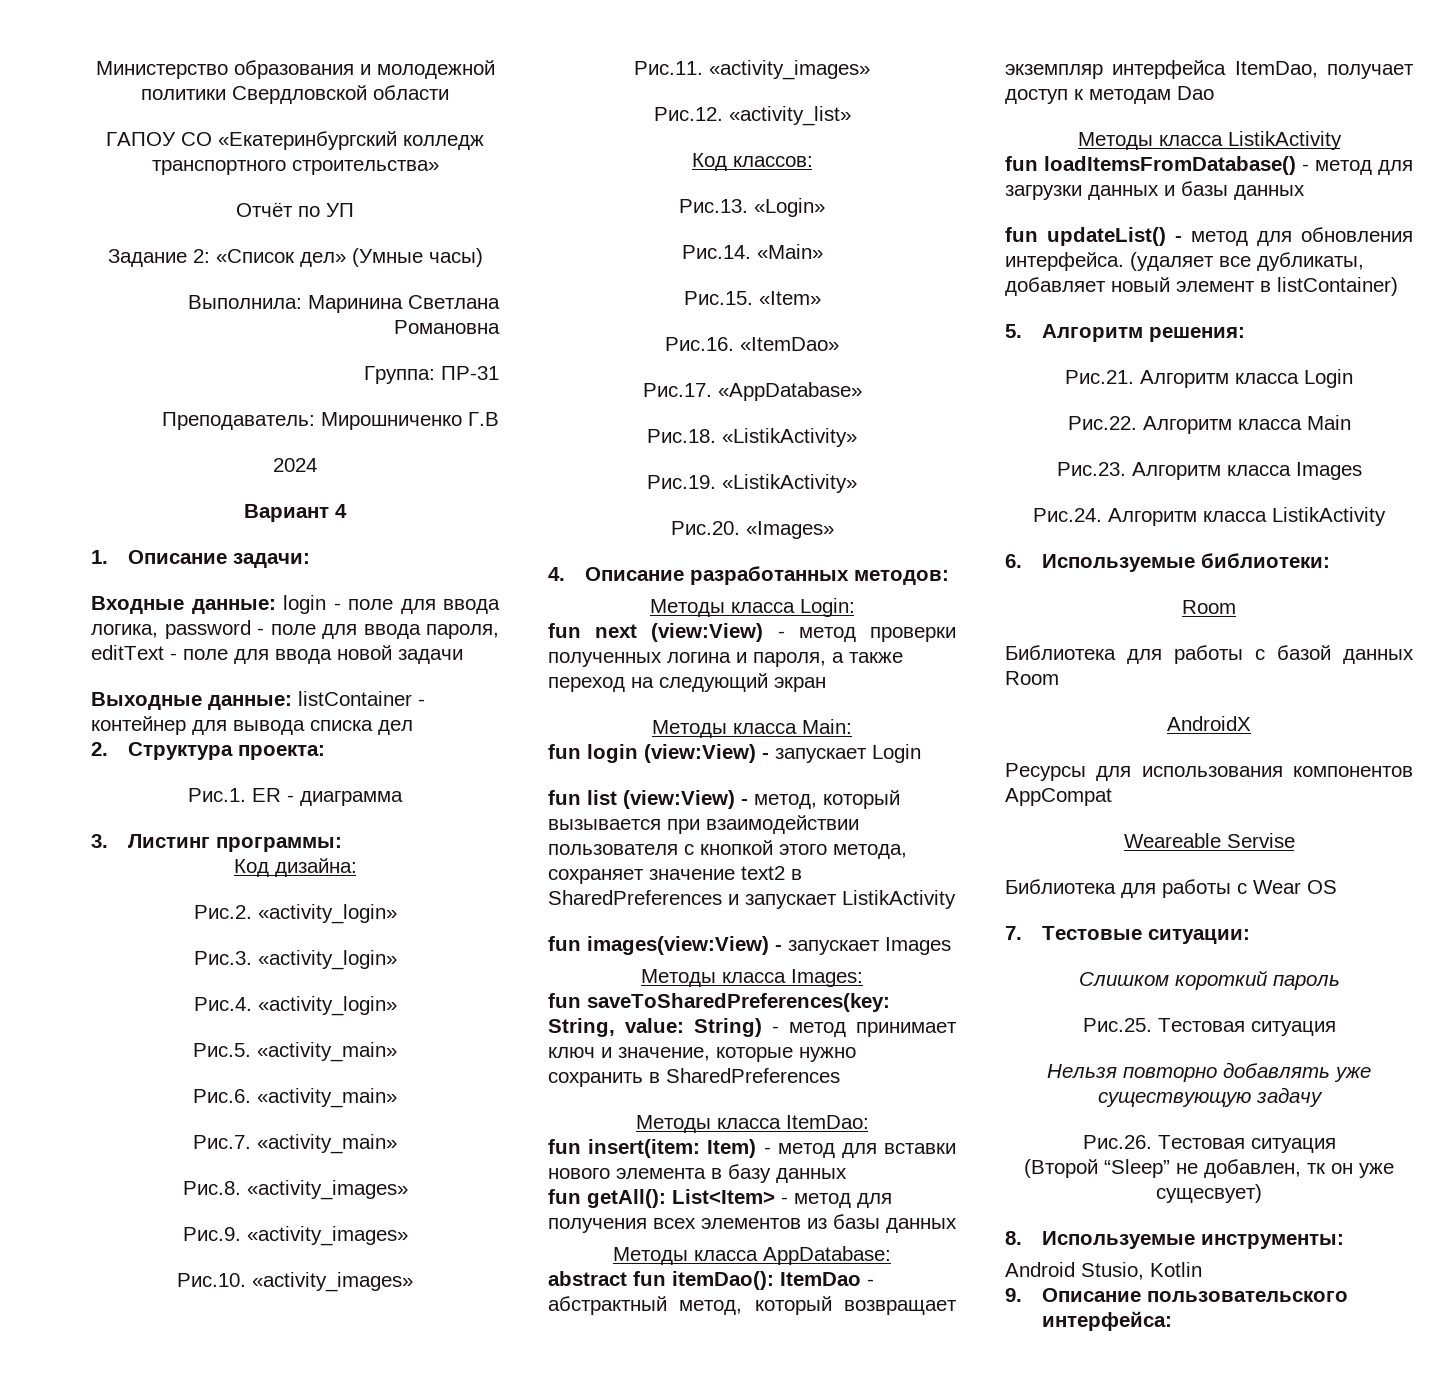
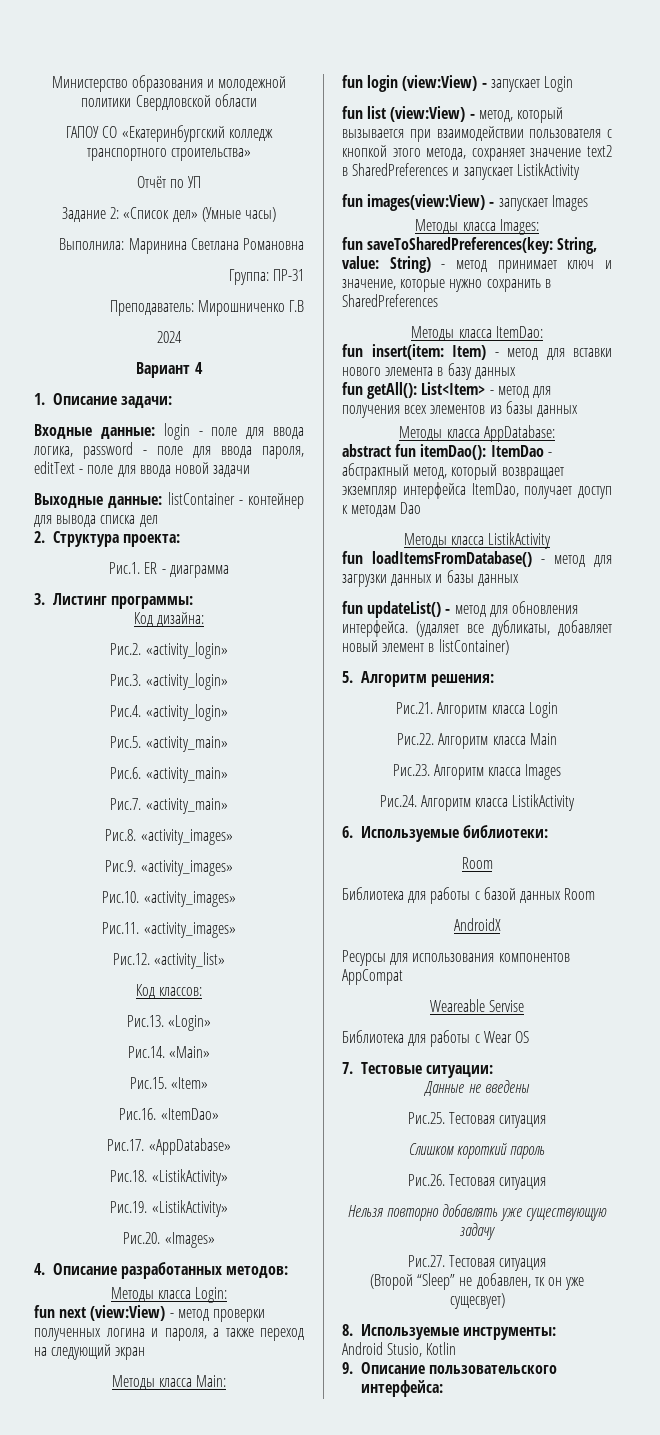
+ Данные не введены
+ Рис.25. Тестовая ситуация
- Рис.25. Тестовая ситуация
+ Рис.26. Тестовая ситуация
- Рис.26. Тестовая ситуация
+ Рис.27. Тестовая ситуация

